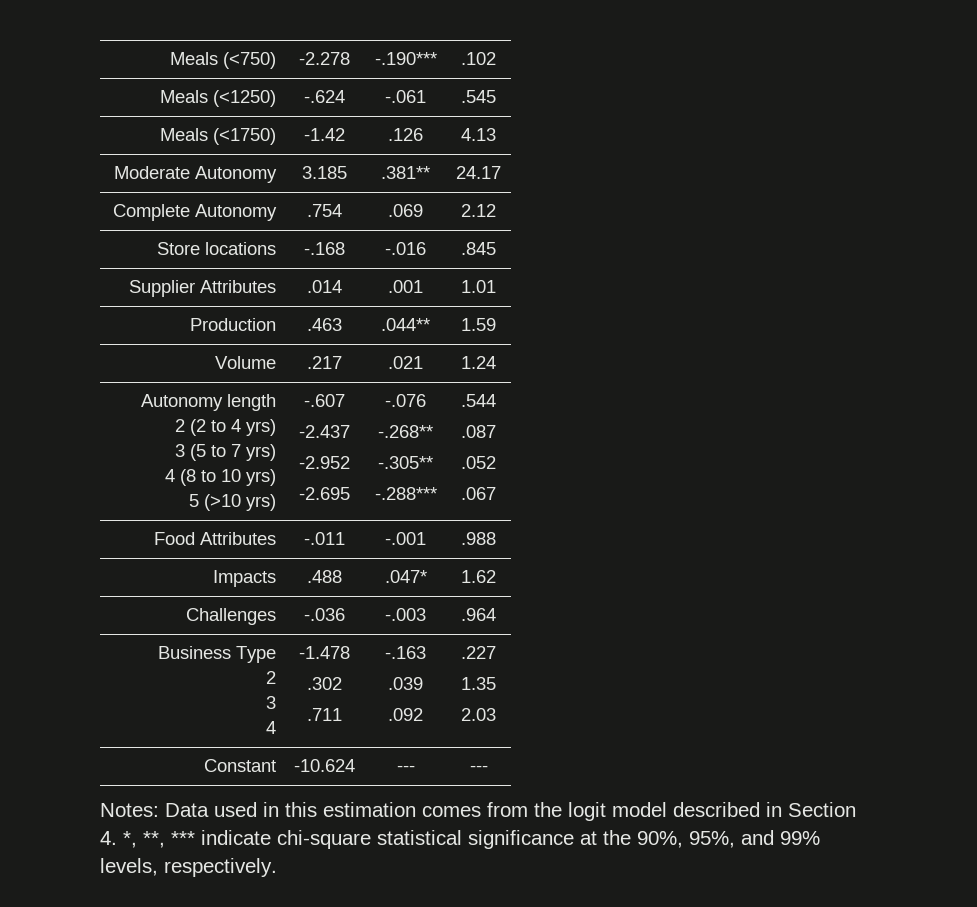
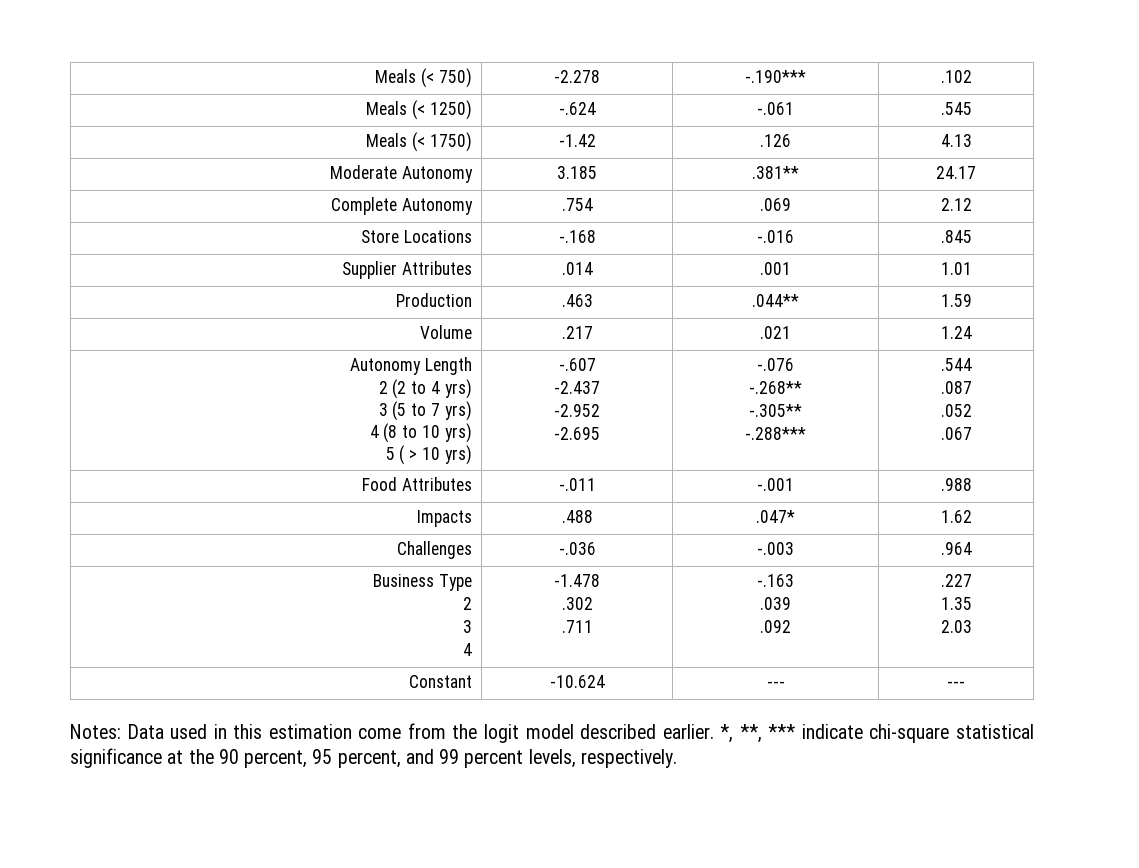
- Meals (<750) | -2.278 | -.190*** | .102
+ Meals (< 750) | -2.278 | -.190*** | .102
- Meals (<1250) | -.624 | -.061 | .545
+ Meals (< 1250) | -.624 | -.061 | .545
- Meals (<1750) | -1.42 | .126 | 4.13
+ Meals (< 1750) | -1.42 | .126 | 4.13
- Store locations | -.168 | -.016 | .845
+ Store Locations | -.168 | -.016 | .845
- Autonomy length
+ Autonomy Length
  2 (2 to 4 yrs)
  3 (5 to 7 yrs)
  4 (8 to 10 yrs)
- 5 (>10 yrs) | -.607
+ 5 ( > 10 yrs) | -.607
- Notes: Data used in this estimation comes from the logit model described in Section 4. *, **, *** indicate chi-square statistical significance at the 90%, 95%, and 99% levels, respectively.
+ Notes: Data used in this estimation come from the logit model described earlier. *, **, *** indicate chi-square statistical significance at the 90 percent, 95 percent, and 99 percent levels, respectively.

